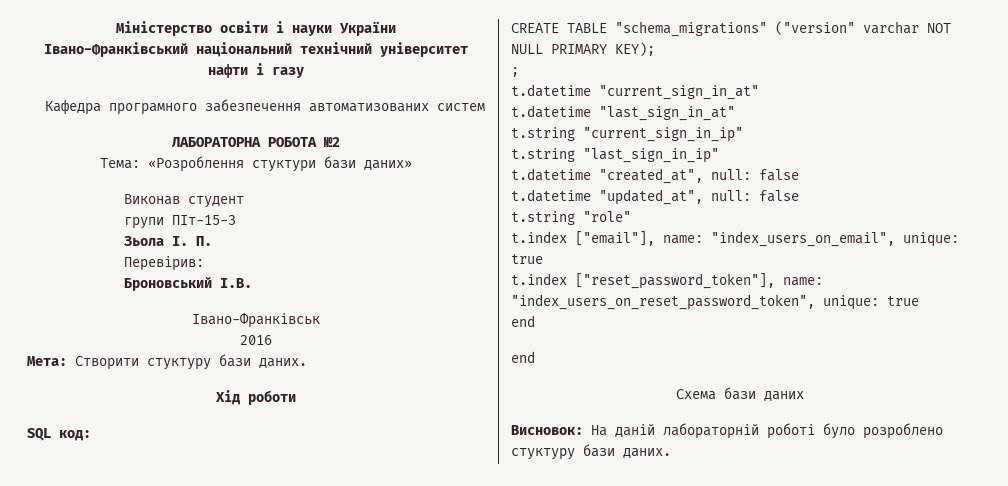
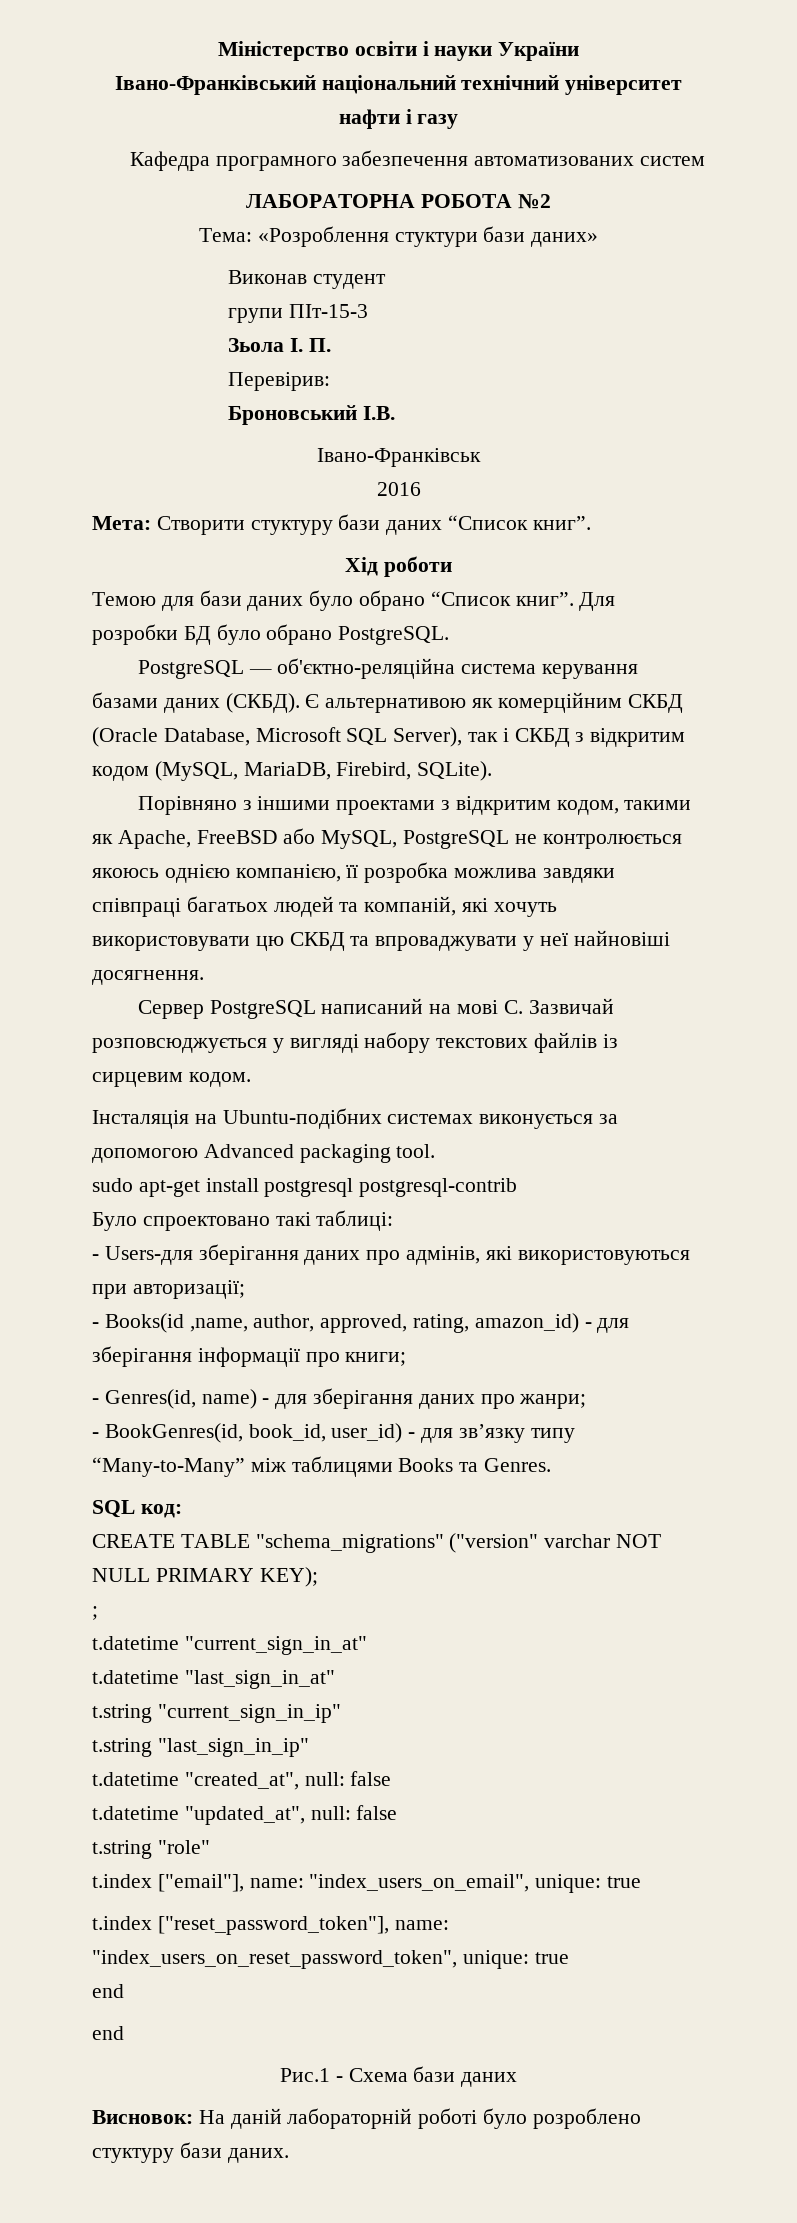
- Мета: Cтворити стуктуру бази даних.
+ Мета: Cтворити стуктуру бази даних “Список книг”.
+ Темою для бази даних було обрано “Список книг”. Для розробки БД було обрано PostgreSQL.
+ PostgreSQL — об'єктно-реляційна система керування базами даних (СКБД). Є альтернативою як комерційним СКБД (Oracle Database, Microsoft SQL Server), так і СКБД з відкритим кодом (MySQL, MariaDB, Firebird, SQLite).
+ Порівняно з іншими проектами з відкритим кодом, такими як Apache, FreeBSD або MySQL, PostgreSQL не контролюється якоюсь однією компанією, її розробка можлива завдяки співпраці багатьох людей та компаній, які хочуть використовувати цю СКБД та впроваджувати у неї найновіші досягнення.
+ Сервер PostgreSQL написаний на мові C. Зазвичай розповсюджується у вигляді набору текстових файлів із сирцевим кодом.
+ Інсталяція на Ubuntu-подібних системах виконується за допомогою Advanced packaging tool.
+ sudo apt-get install postgresql postgresql-contrib
+ Було спроектовано такі таблиці:
+ - Users-для зберігання даних про адмінів, які використовуються при авторизації;
+ - Books(id ,name, author, approved, rating, amazon_id) - для зберігання інформації про книги;
+ - Genres(id, name) - для зберігання даних про жанри;
+ - BookGenres(id, book_id, user_id) - для зв’язку типу “Many-to-Many” між таблицями Books та Genres.
- Схема бази даних
+ Рис.1 - Схема бази даних

